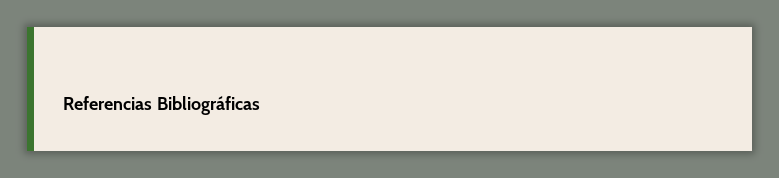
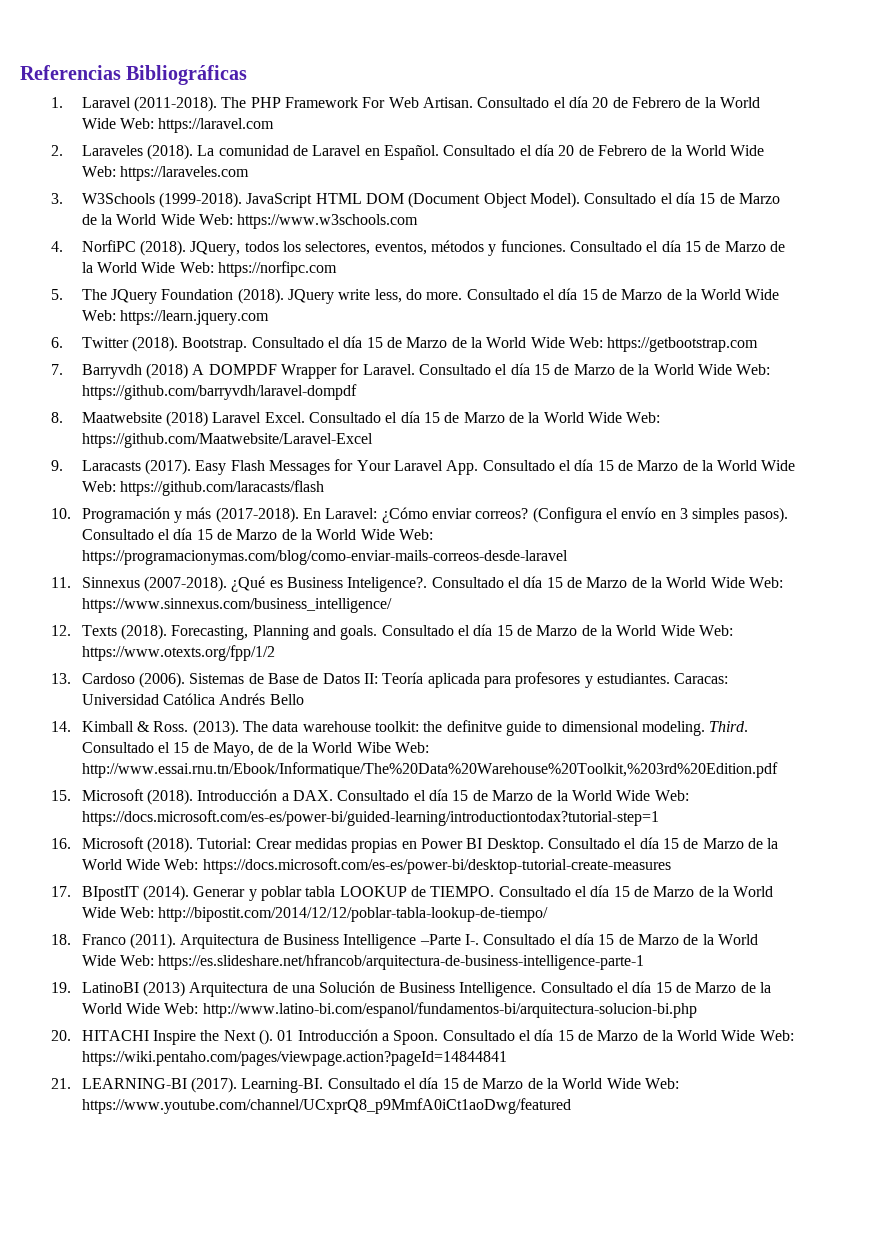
+ 1. Laravel (2011-2018). The PHP Framework For Web Artisan. Consultado el día 20 de Febrero de la World Wide Web: https://laravel.com
+ 2. Laraveles (2018). La comunidad de Laravel en Español. Consultado el día 20 de Febrero de la World Wide Web: https://laraveles.com
+ 3. W3Schools (1999-2018). JavaScript HTML DOM (Document Object Model). Consultado el día 15 de Marzo de la World Wide Web: https://www.w3schools.com
+ 4. NorfiPC (2018). JQuery, todos los selectores, eventos, métodos y funciones. Consultado el día 15 de Marzo de la World Wide Web: https://norfipc.com
+ 5. The JQuery Foundation (2018). JQuery write less, do more. Consultado el día 15 de Marzo de la World Wide Web: https://learn.jquery.com
+ 6. Twitter (2018). Bootstrap. Consultado el día 15 de Marzo de la World Wide Web: https://getbootstrap.com
+ 7. Barryvdh (2018) A DOMPDF Wrapper for Laravel. Consultado el día 15 de Marzo de la World Wide Web: https://github.com/barryvdh/laravel-dompdf
+ 8. Maatwebsite (2018) Laravel Excel. Consultado el día 15 de Marzo de la World Wide Web: https://github.com/Maatwebsite/Laravel-Excel
+ 9. Laracasts (2017). Easy Flash Messages for Your Laravel App. Consultado el día 15 de Marzo de la World Wide Web: https://github.com/laracasts/flash
+ 10. Programación y más (2017-2018). En Laravel: ¿Cómo enviar correos? (Configura el envío en 3 simples pasos). Consultado el día 15 de Marzo de la World Wide Web: https://programacionymas.com/blog/como-enviar-mails-correos-desde-laravel
+ 11. Sinnexus (2007-2018). ¿Qué es Business Inteligence?. Consultado el día 15 de Marzo de la World Wide Web: https://www.sinnexus.com/business_intelligence/
+ 12. Texts (2018). Forecasting, Planning and goals. Consultado el día 15 de Marzo de la World Wide Web: https://www.otexts.org/fpp/1/2
+ 13. Cardoso (2006). Sistemas de Base de Datos II: Teoría aplicada para profesores y estudiantes. Caracas: Universidad Católica Andrés Bello
+ 14. Kimball & Ross. (2013). The data warehouse toolkit: the definitve guide to dimensional modeling. Third. Consultado el 15 de Mayo, de de la World Wibe Web: http://www.essai.rnu.tn/Ebook/Informatique/The%20Data%20Warehouse%20Toolkit,%203rd%20Edition.pdf
+ 15. Microsoft (2018). Introducción a DAX. Consultado el día 15 de Marzo de la World Wide Web: https://docs.microsoft.com/es-es/power-bi/guided-learning/introductiontodax?tutorial-step=1
+ 16. Microsoft (2018). Tutorial: Crear medidas propias en Power BI Desktop. Consultado el día 15 de Marzo de la World Wide Web: https://docs.microsoft.com/es-es/power-bi/desktop-tutorial-create-measures
+ 17. BIpostIT (2014). Generar y poblar tabla LOOKUP de TIEMPO. Consultado el día 15 de Marzo de la World Wide Web: http://bipostit.com/2014/12/12/poblar-tabla-lookup-de-tiempo/
+ 18. Franco (2011). Arquitectura de Business Intelligence –Parte I-. Consultado el día 15 de Marzo de la World Wide Web: https://es.slideshare.net/hfrancob/arquitectura-de-business-intelligence-parte-1
+ 19. LatinoBI (2013) Arquitectura de una Solución de Business Intelligence. Consultado el día 15 de Marzo de la World Wide Web: http://www.latino-bi.com/espanol/fundamentos-bi/arquitectura-solucion-bi.php
+ 20. HITACHI Inspire the Next (). 01 Introducción a Spoon. Consultado el día 15 de Marzo de la World Wide Web: https://wiki.pentaho.com/pages/viewpage.action?pageId=14844841
+ 21. LEARNING-BI (2017). Learning-BI. Consultado el día 15 de Marzo de la World Wide Web: https://www.youtube.com/channel/UCxprQ8_p9MmfA0iCt1aoDwg/featured

